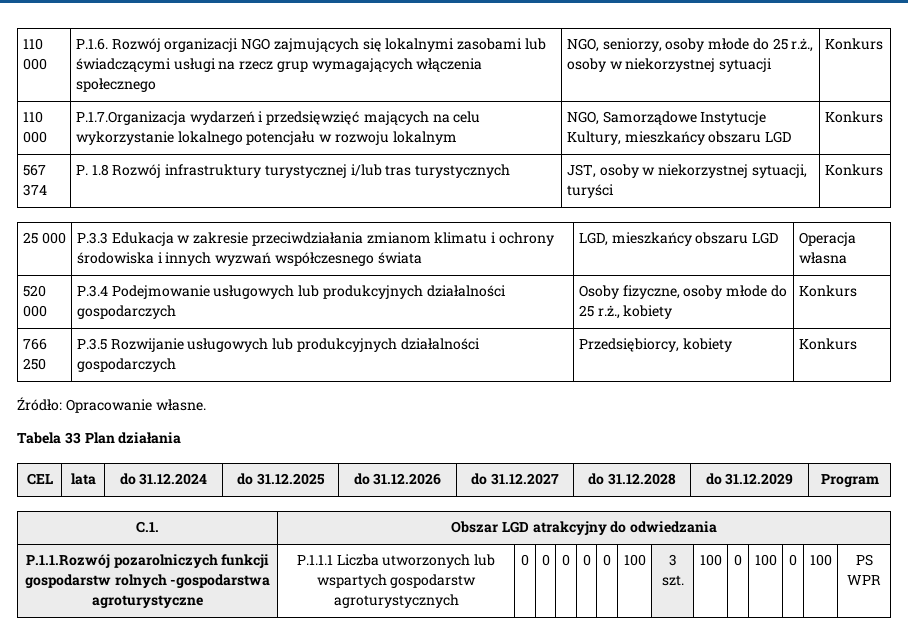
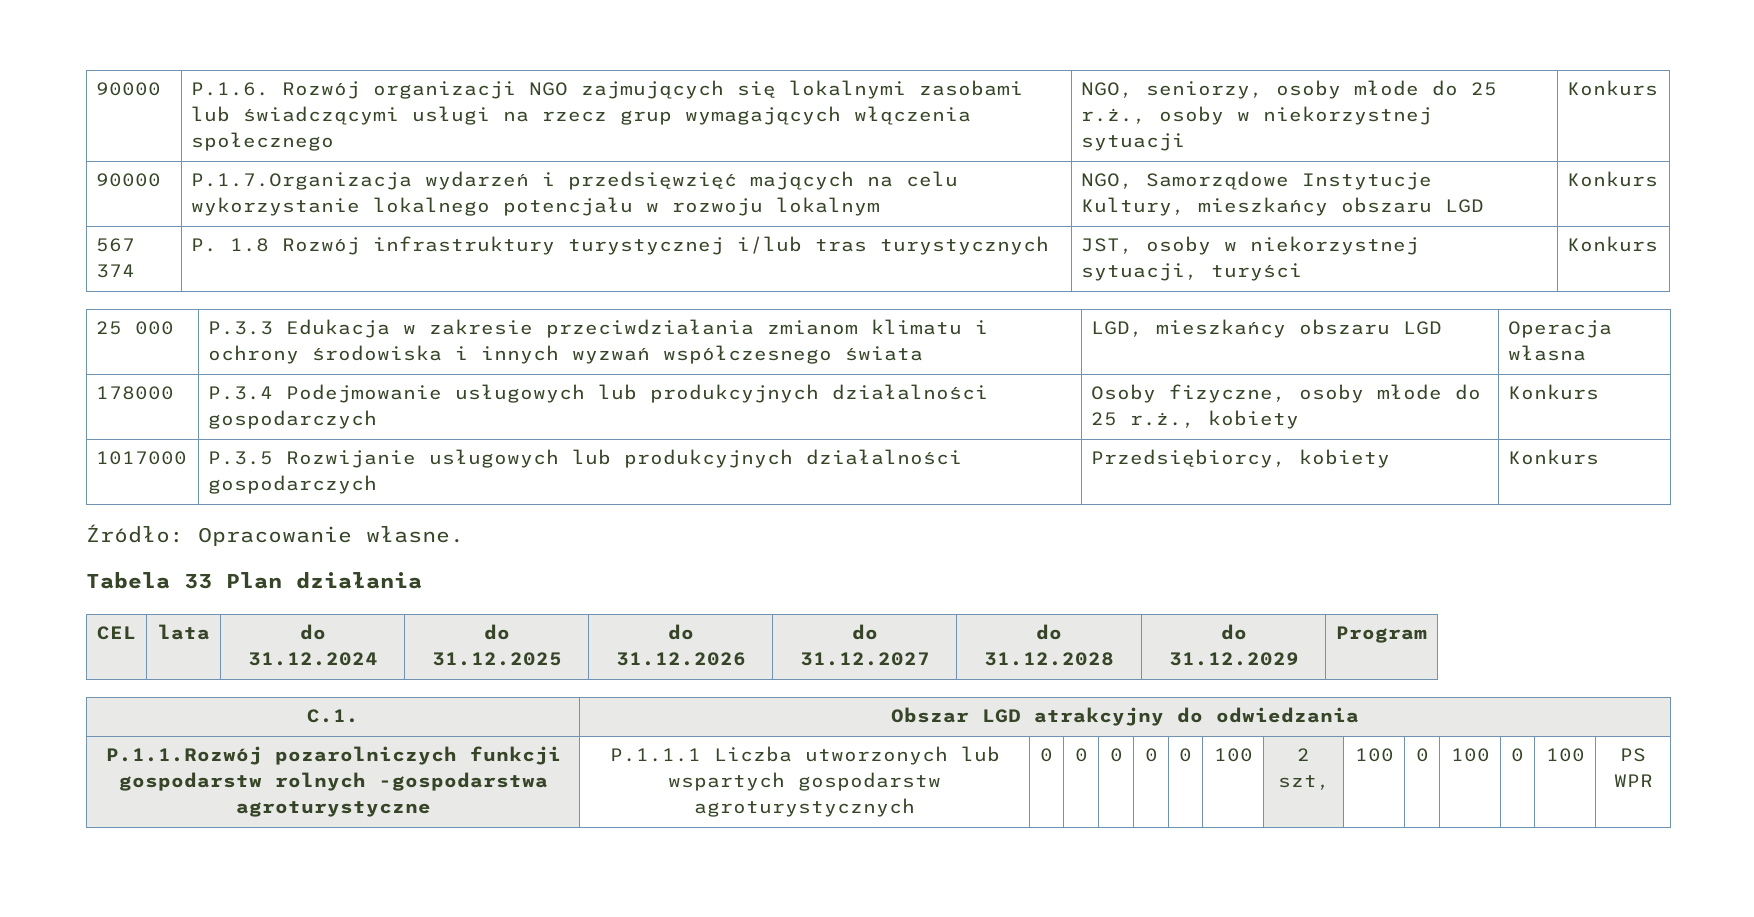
- 110 000 | P.1.6. Rozwój organizacji NGO zajmujących się lokalnymi zasobami lub świadczącymi usługi na rzecz grup wymagających włączenia społecznego | NGO, seniorzy, osoby młode do 25 r.ż., osoby w niekorzystnej sytuacji | Konkurs
+ 90000 | P.1.6. Rozwój organizacji NGO zajmujących się lokalnymi zasobami lub świadczącymi usługi na rzecz grup wymagających włączenia społecznego | NGO, seniorzy, osoby młode do 25 r.ż., osoby w niekorzystnej sytuacji | Konkurs
- 110 000 | P.1.7.Organizacja wydarzeń i przedsięwzięć mających na celu wykorzystanie lokalnego potencjału w rozwoju lokalnym | NGO, Samorządowe Instytucje Kultury, mieszkańcy obszaru LGD | Konkurs
+ 90000 | P.1.7.Organizacja wydarzeń i przedsięwzięć mających na celu wykorzystanie lokalnego potencjału w rozwoju lokalnym | NGO, Samorządowe Instytucje Kultury, mieszkańcy obszaru LGD | Konkurs
- 520 000 | P.3.4 Podejmowanie usługowych lub produkcyjnych działalności gospodarczych | Osoby fizyczne, osoby młode do 25 r.ż., kobiety | Konkurs
+ 178000 | P.3.4 Podejmowanie usługowych lub produkcyjnych działalności gospodarczych | Osoby fizyczne, osoby młode do 25 r.ż., kobiety | Konkurs
- 766 250 | P.3.5 Rozwijanie usługowych lub produkcyjnych działalności gospodarczych | Przedsiębiorcy, kobiety | Konkurs
+ 1017000 | P.3.5 Rozwijanie usługowych lub produkcyjnych działalności gospodarczych | Przedsiębiorcy, kobiety | Konkurs
- P.1.1.Rozwój pozarolniczych funkcji gospodarstw rolnych -gospodarstwa agroturystyczne | P.1.1.1 Liczba utworzonych lub wspartych gospodarstw agroturystycznych | 0 | 0 | 0 | 0 | 0 | 100 | 3 szt. | 100 | 0 | 100 | 0 | 100 | PS WPR
+ P.1.1.Rozwój pozarolniczych funkcji gospodarstw rolnych -gospodarstwa agroturystyczne | P.1.1.1 Liczba utworzonych lub wspartych gospodarstw agroturystycznych | 0 | 0 | 0 | 0 | 0 | 100 | 2 szt, | 100 | 0 | 100 | 0 | 100 | PS WPR

